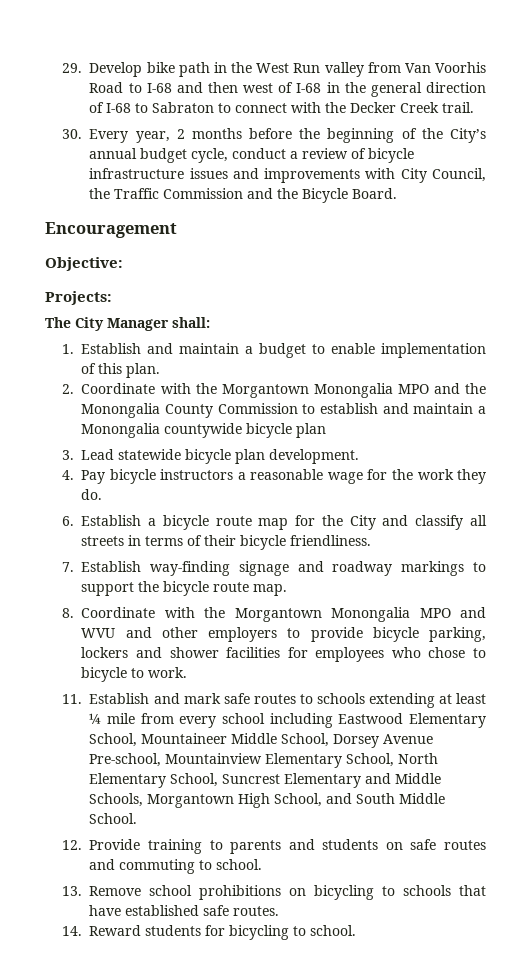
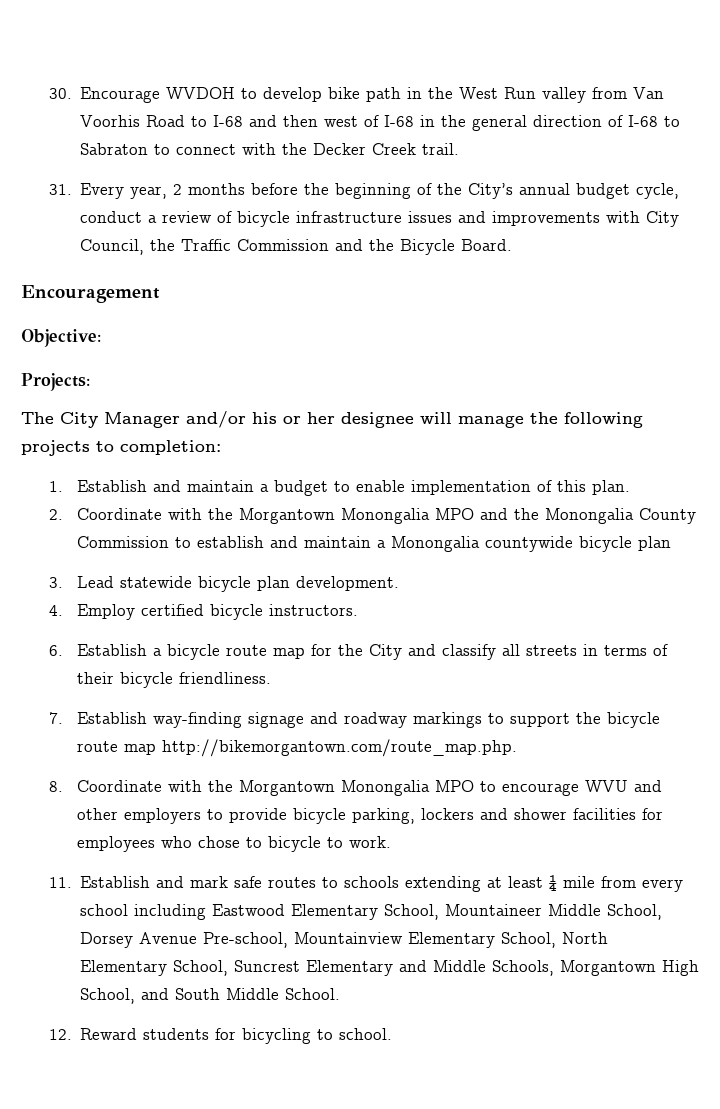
- 29. Develop bike path in the West Run valley from Van Voorhis Road to I-68 and then west of I-68 in the general direction of I-68 to Sabraton to connect with the Decker Creek trail.
+ 30. Encourage WVDOH to develop bike path in the West Run valley from Van Voorhis Road to I-68 and then west of I-68 in the general direction of I-68 to Sabraton to connect with the Decker Creek trail.
- 30. Every year, 2 months before the beginning of the City’s annual budget cycle, conduct a review of bicycle infrastructure issues and improvements with City Council, the Traffic Commission and the Bicycle Board.
+ 31. Every year, 2 months before the beginning of the City’s annual budget cycle, conduct a review of bicycle infrastructure issues and improvements with City Council, the Traffic Commission and the Bicycle Board.
- The City Manager shall:
+ The City Manager and/or his or her designee will manage the following projects to completion:
- 4. Pay bicycle instructors a reasonable wage for the work they do.
+ 4. Employ certified bicycle instructors.
- 7. Establish way-finding signage and roadway markings to support the bicycle route map.
+ 7. Establish way-finding signage and roadway markings to support the bicycle route map http://bikemorgantown.com/route_map.php.
- 8. Coordinate with the Morgantown Monongalia MPO and WVU and other employers to provide bicycle parking, lockers and shower facilities for employees who chose to bicycle to work.
+ 8. Coordinate with the Morgantown Monongalia MPO to encourage WVU and other employers to provide bicycle parking, lockers and shower facilities for employees who chose to bicycle to work.
- 12. Provide training to parents and students on safe routes and commuting to school.
- 13. Remove school prohibitions on bicycling to schools that have established safe routes.
- 14. Reward students for bicycling to school.
+ 12. Reward students for bicycling to school.

